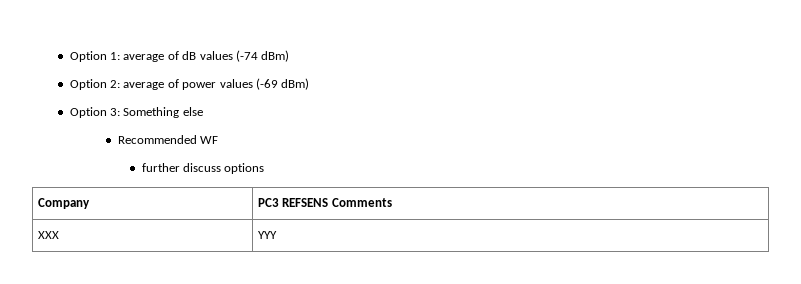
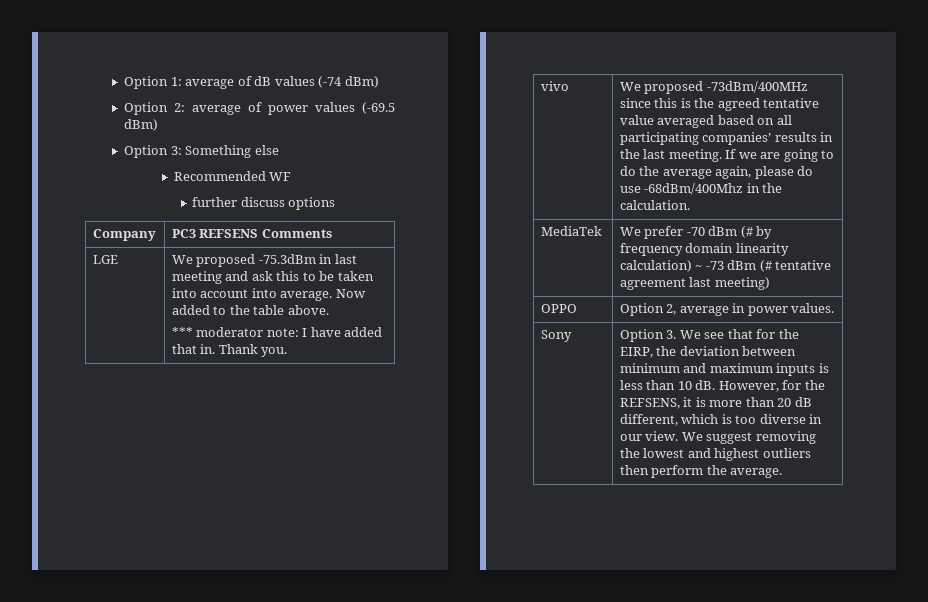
- Option 2: average of power values (-69 dBm)
+ Option 2: average of power values (-69.5 dBm)
- XXX | YYY
+ LGE | We proposed -75.3dBm in last meeting and ask this to be taken into account into average. Now added to the table above.
+ *** moderator note: I have added that in. Thank you.
+ vivo | We proposed -73dBm/400MHz since this is the agreed tentative value averaged based on all participating companies’ results in the last meeting. If we are going to do the average again, please do use -68dBm/400Mhz in the calculation.
+ MediaTek | We prefer -70 dBm (# by frequency domain linearity calculation) ~ -73 dBm (# tentative agreement last meeting)
+ OPPO | Option 2, average in power values.
+ Sony | Option 3. We see that for the EIRP, the deviation between minimum and maximum inputs is less than 10 dB. However, for the REFSENS, it is more than 20 dB different, which is too diverse in our view. We suggest removing the lowest and highest outliers then perform the average.

